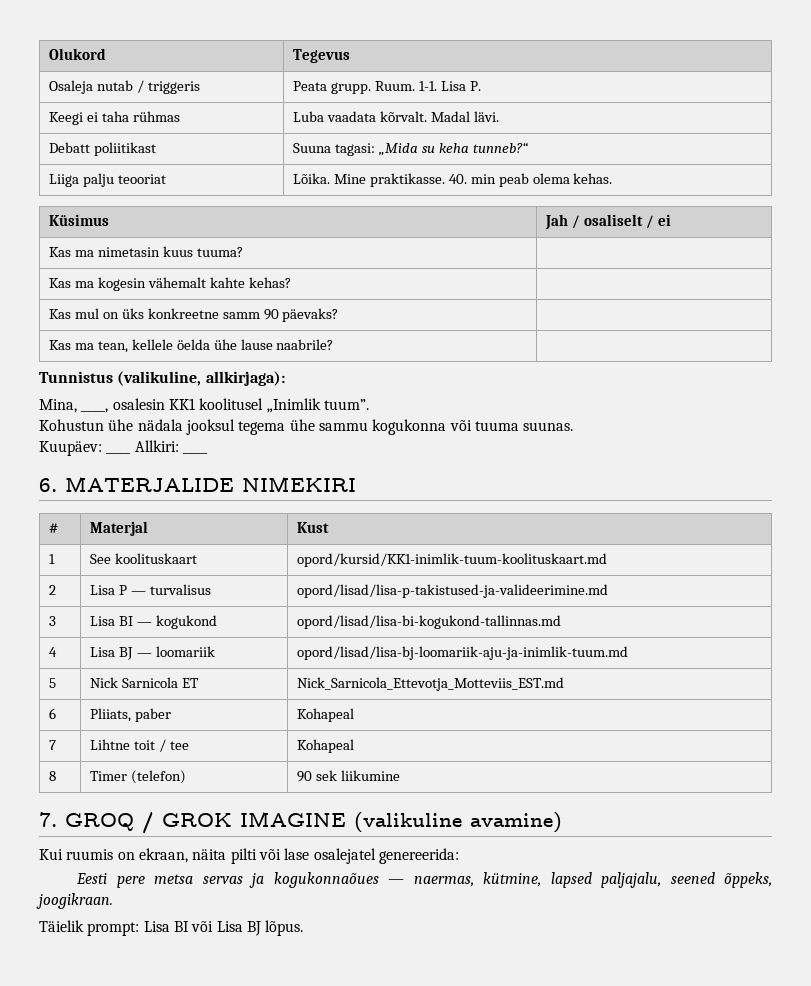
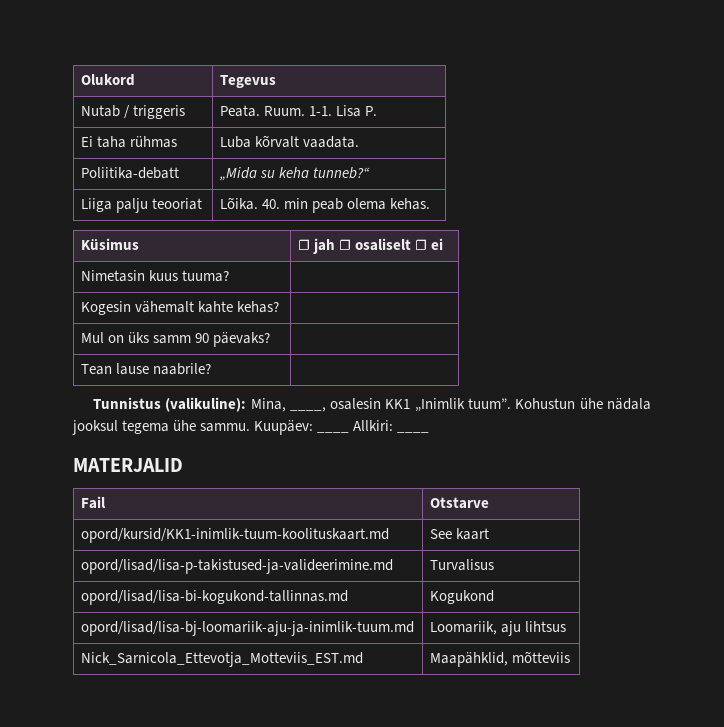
- Osaleja nutab / triggeris | Peata grupp. Ruum. 1-1. Lisa P.
+ Nutab / triggeris | Peata. Ruum. 1-1. Lisa P.
- Keegi ei taha rühmas | Luba vaadata kõrvalt. Madal lävi.
- Debatt poliitikast | Suuna tagasi: „Mida su keha tunneb?“
+ Ei taha rühmas | Luba kõrvalt vaadata.
+ Poliitika-debatt | „Mida su keha tunneb?“
- Liiga palju teooriat | Lõika. Mine praktikasse. 40. min peab olema kehas.
+ Liiga palju teooriat | Lõika. 40. min peab olema kehas.
- Küsimus | Jah / osaliselt / ei
- Kas ma nimetasin kuus tuuma? |
+ Küsimus | ☐ jah ☐ osaliselt ☐ ei
+ Nimetasin kuus tuuma? |
- Kas ma kogesin vähemalt kahte kehas? |
+ Kogesin vähemalt kahte kehas? |
- Kas mul on üks konkreetne samm 90 päevaks? |
+ Mul on üks samm 90 päevaks? |
- Kas ma tean, kellele öelda ühe lause naabrile? |
+ Tean lause naabrile? |
- Tunnistus (valikuline, allkirjaga):
- Mina, ____, osalesin KK1 koolitusel „Inimlik tuum”.
- Kohustun ühe nädala jooksul tegema ühe sammu kogukonna või tuuma suunas.
- Kuupäev: ____ Allkiri: ____
+ Tunnistus (valikuline): Mina, ____, osalesin KK1 „Inimlik tuum”. Kohustun ühe nädala jooksul tegema ühe sammu. Kuupäev: ____ Allkiri: ____
- 6. MATERJALIDE NIMEKIRI
- # | Materjal | Kust
- 1 | See koolituskaart | opord/kursid/KK1-inimlik-tuum-koolituskaart.md
- 2 | Lisa P — turvalisus | opord/lisad/lisa-p-takistused-ja-valideerimine.md
- 3 | Lisa BI — kogukond | opord/lisad/lisa-bi-kogukond-tallinnas.md
- 4 | Lisa BJ — loomariik | opord/lisad/lisa-bj-loomariik-aju-ja-inimlik-tuum.md
- 5 | Nick Sarnicola ET | Nick_Sarnicola_Ettevotja_Motteviis_EST.md
- 6 | Pliiats, paber | Kohapeal
- 7 | Lihtne toit / tee | Kohapeal
- 8 | Timer (telefon) | 90 sek liikumine
- 7. GROQ / GROK IMAGINE (valikuline avamine)
- Kui ruumis on ekraan, näita pilti või lase osalejatel genereerida:
- Eesti pere metsa servas ja kogukonnaõues — naermas, kütmine, lapsed paljajalu, seened õppeks, joogikraan.
- Täielik prompt: Lisa BI või Lisa BJ lõpus.
+ MATERJALID
+ Fail | Otstarve
+ opord/kursid/KK1-inimlik-tuum-koolituskaart.md | See kaart
+ opord/lisad/lisa-p-takistused-ja-valideerimine.md | Turvalisus
+ opord/lisad/lisa-bi-kogukond-tallinnas.md | Kogukond
+ opord/lisad/lisa-bj-loomariik-aju-ja-inimlik-tuum.md | Loomariik, aju lihtsus
+ Nick_Sarnicola_Ettevotja_Motteviis_EST.md | Maapähklid, mõtteviis

